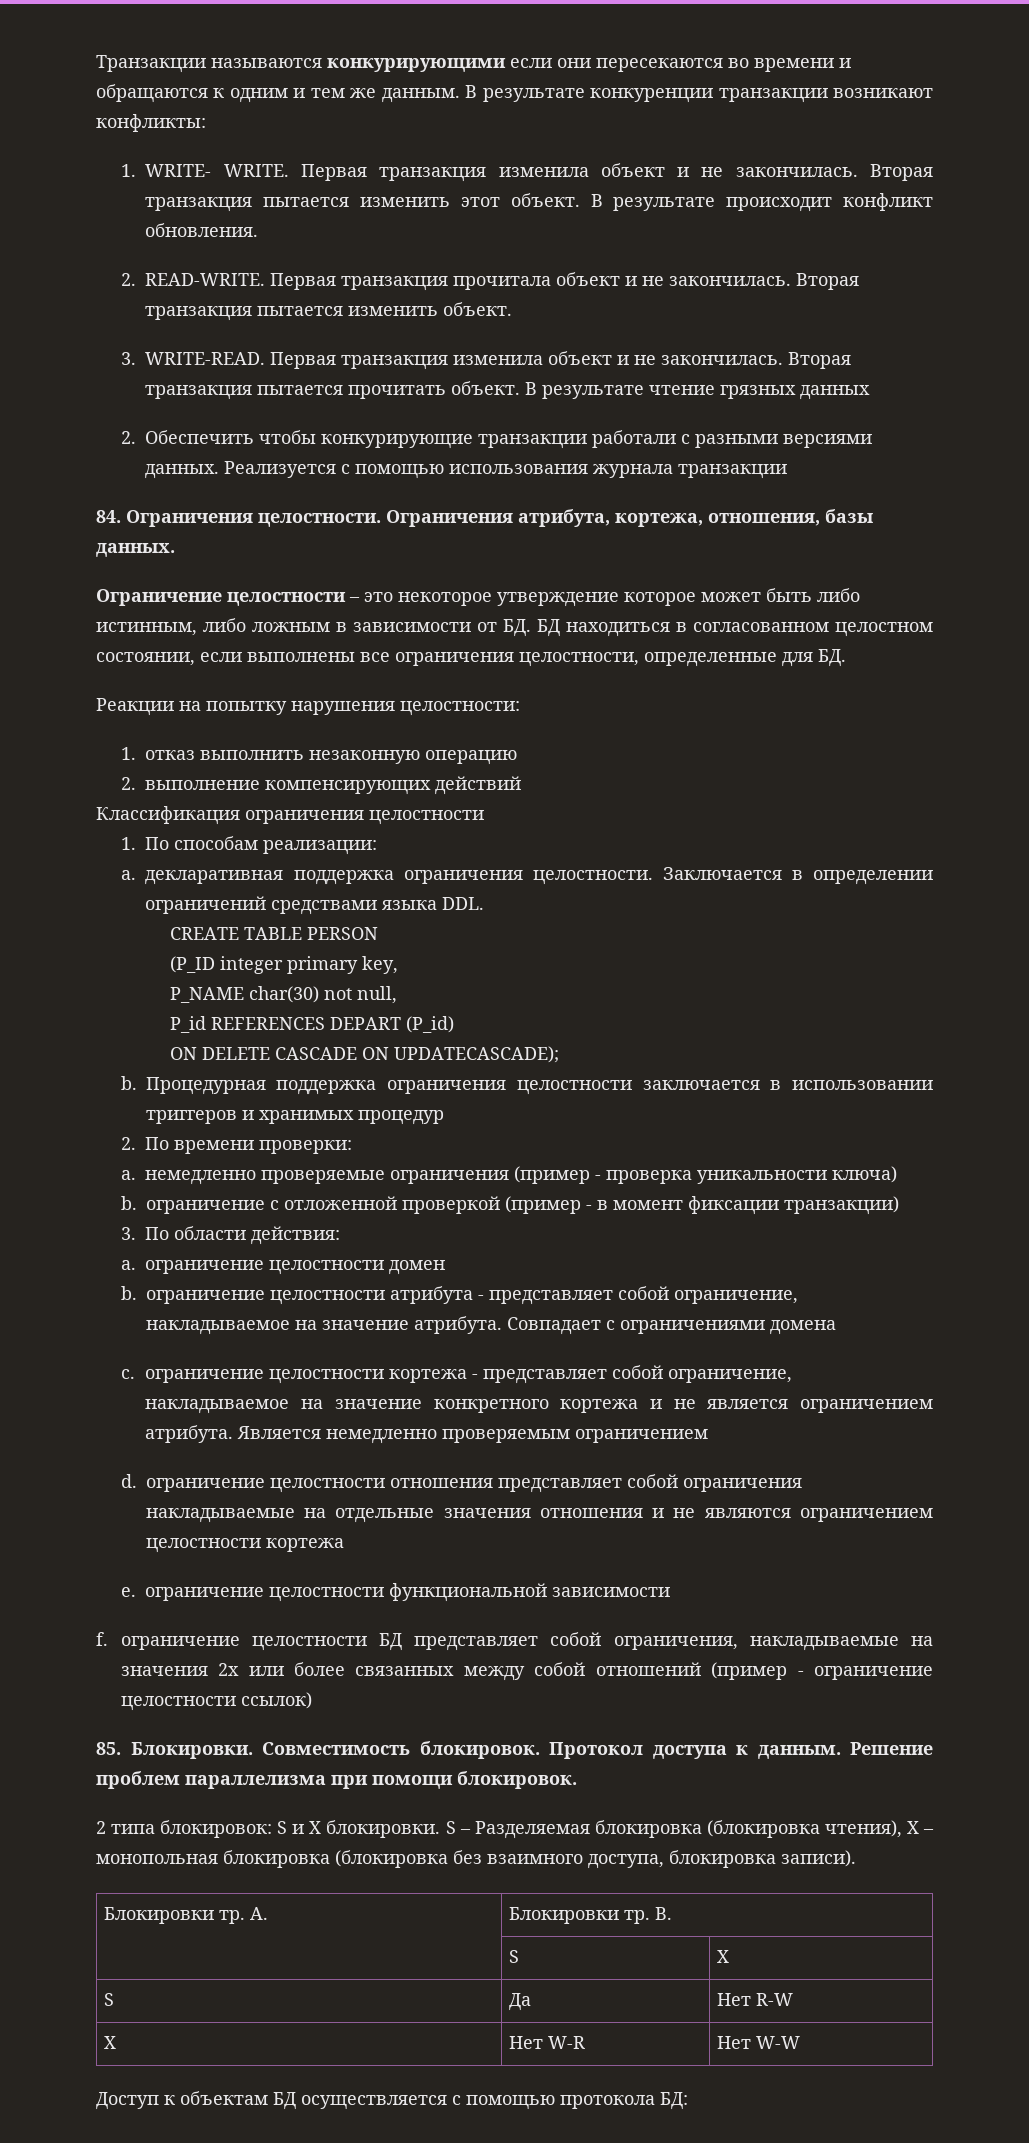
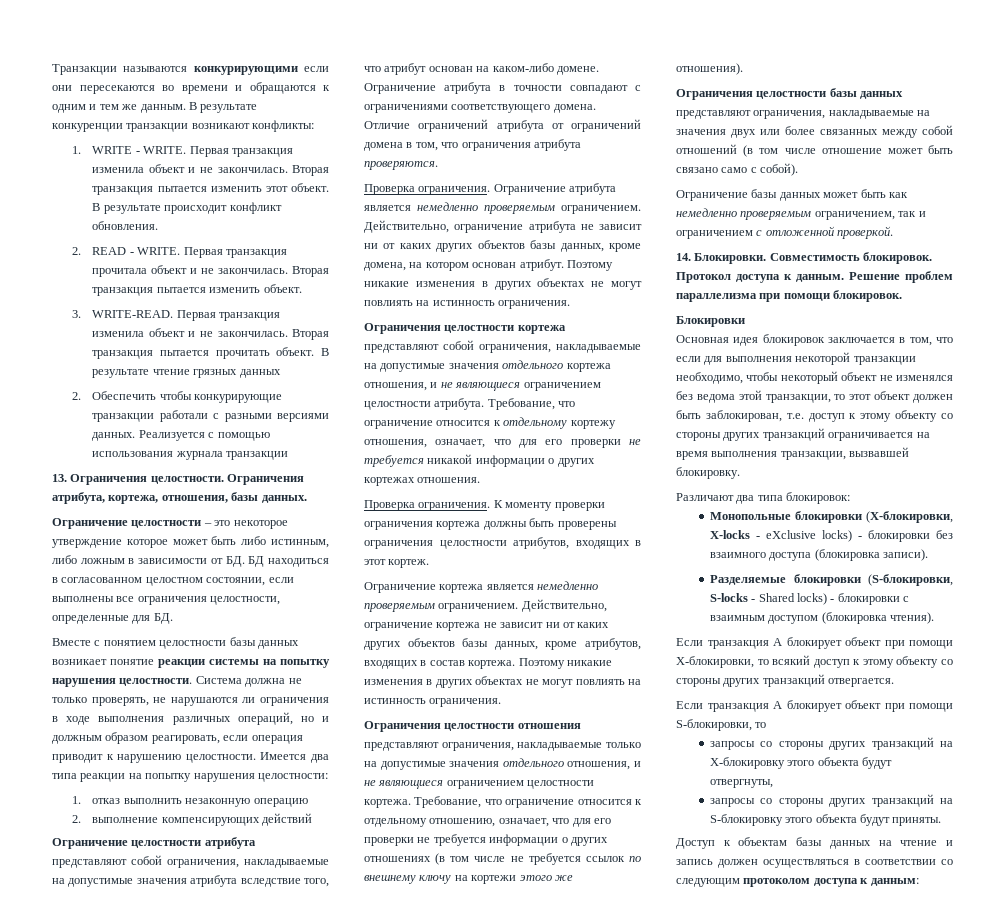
- 1. WRITE- WRITE.
+ 1. WRITE - WRITE.
- 2. READ-WRITE.
+ 2. READ - WRITE.
- 84. Ограничения целостности.
+ 13. Ограничения целостности.
- Реакции на попытку нарушения целостности:
+ Вместе с понятием целостности базы данных возникает понятие реакции системы на попытку нарушения целостности. Система должна не только проверять, не нарушаются ли ограничения в ходе выполнения различных операций, но и должным образом реагировать, если операция приводит к нарушению целостности. Имеется два типа реакции на попытку нарушения целостности:
- Классификация ограничения целостности
- 1. По способам реализации:
- a. декларативная поддержка ограничения целостности. Заключается в определении ограничений средствами языка DDL.
- CREATE TABLE PERSON
- (P_ID integer primary key,
- P_NAME char(30) not null,
- P_id REFERENCES DEPART (P_id)
- ON DELETE CASCADE ON UPDATECASCADE);
- b. Процедурная поддержка ограничения целостности заключается в использовании триггеров и хранимых процедур
- 2. По времени проверки:
- a. немедленно проверяемые ограничения (пример - проверка уникальности ключа)
- b. ограничение с отложенной проверкой (пример - в момент фиксации транзакции)
- 3. По области действия:
- a. ограничение целостности домен
- b. ограничение целостности атрибута - представляет собой ограничение, накладываемое на значение атрибута. Совпадает с ограничениями домена
- c. ограничение целостности кортежа - представляет собой ограничение, накладываемое на значение конкретного кортежа и не является ограничением атрибута. Является немедленно проверяемым ограничением
- d. ограничение целостности отношения представляет собой ограничения накладываемые на отдельные значения отношения и не являются ограничением целостности кортежа
- e. ограничение целостности функциональной зависимости
- f. ограничение целостности БД представляет собой ограничения, накладываемые на значения 2х или более связанных между собой отношений (пример - ограничение целостности ссылок)
- 85. Блокировки.
+ Ограничение целостности атрибута представляют собой ограничения, накладываемые на допустимые значения атрибута вследствие того, что атрибут основан на каком-либо домене. Ограничение атрибута в точности совпадают с ограничениями соответствующего домена. Отличие ограничений атрибута от ограничений домена в том, что ограничения атрибута проверяются.
+ Проверка ограничения. Ограничение атрибута является немедленно проверяемым ограничением. Действительно, ограничение атрибута не зависит ни от каких других объектов базы данных, кроме домена, на котором основан атрибут. Поэтому никакие изменения в других объектах не могут повлиять на истинность ограничения.
+ Ограничения целостности кортежа представляют собой ограничения, накладываемые на допустимые значения отдельного кортежа отношения, и не являющиеся ограничением целостности атрибута. Требование, что ограничение относится к отдельному кортежу отношения, означает, что для его проверки не требуется никакой информации о других кортежах отношения.
+ Проверка ограничения. К моменту проверки ограничения кортежа должны быть проверены ограничения целостности атрибутов, входящих в этот кортеж.
+ Ограничение кортежа является немедленно проверяемым ограничением. Действительно, ограничение кортежа не зависит ни от каких других объектов базы данных, кроме атрибутов, входящих в состав кортежа. Поэтому никакие изменения в других объектах не могут повлиять на истинность ограничения.
+ Ограничения целостности отношения представляют ограничения, накладываемые только на допустимые значения отдельного отношения, и не являющиеся ограничением целостности кортежа. Требование, что ограничение относится к отдельному отношению, означает, что для его проверки не требуется информации о других отношениях (в том числе не требуется ссылок по внешнему ключу на кортежи этого же отношения).
+ Ограничения целостности базы данных представляют ограничения, накладываемые на значения двух или более связанных между собой отношений (в том числе отношение может быть связано само с собой).
+ Ограничение базы данных может быть как немедленно проверяемым ограничением, так и ограничением с отложенной проверкой.
+ 14. Блокировки.
- 2 типа блокировок: S и Х блокировки. S – Разделяемая блокировка (блокировка чтения), Х – монопольная блокировка (блокировка без взаимного доступа, блокировка записи).
- Блокировки тр. А. | Блокировки тр. В.
- | S | X
- S | Да | Нет R-W
- X | Нет W-R | Нет W-W
- Доступ к объектам БД осуществляется с помощью протокола БД:
+ Блокировки
+ Основная идея блокировок заключается в том, что если для выполнения некоторой транзакции необходимо, чтобы некоторый объект не изменялся без ведома этой транзакции, то этот объект должен быть заблокирован, т.е. доступ к этому объекту со стороны других транзакций ограничивается на время выполнения транзакции, вызвавшей блокировку.
+ Различают два типа блокировок:
+ Монопольные блокировки (X-блокировки, X-locks - eXclusive locks) - блокировки без взаимного доступа (блокировка записи).
+ Разделяемые блокировки (S-блокировки, S-locks - Shared locks) - блокировки с взаимным доступом (блокировка чтения).
+ Если транзакция A блокирует объект при помощи X-блокировки, то всякий доступ к этому объекту со стороны других транзакций отвергается.
+ Если транзакция A блокирует объект при помощи S-блокировки, то
+ запросы со стороны других транзакций на X-блокировку этого объекта будут отвергнуты,
+ запросы со стороны других транзакций на S-блокировку этого объекта будут приняты.
+ Доступ к объектам базы данных на чтение и запись должен осуществляться в соответствии со следующим протоколом доступа к данным:

